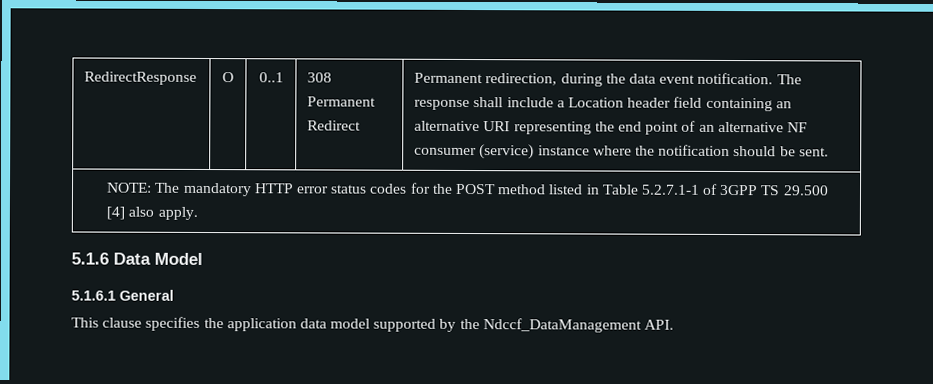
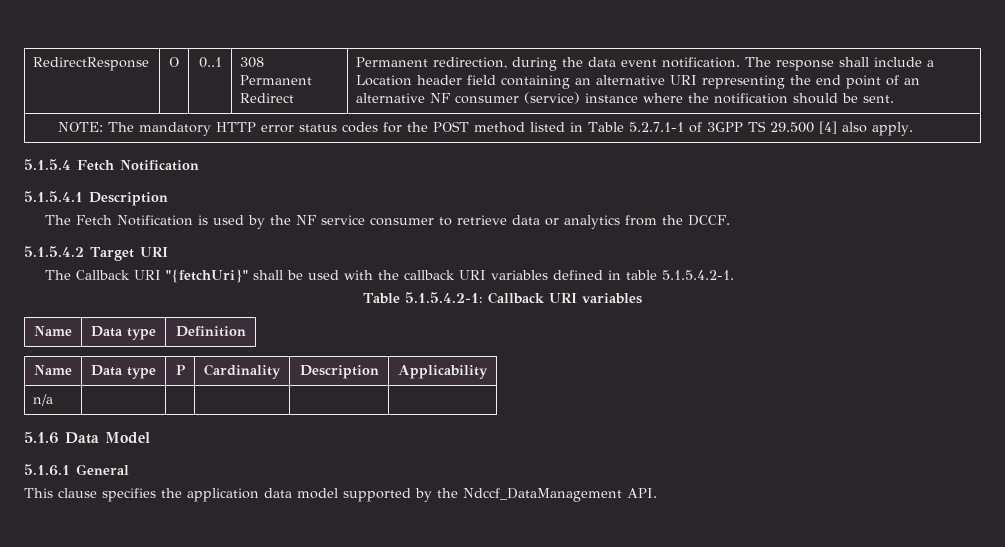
+ 5.1.5.4 Fetch Notification
+ 5.1.5.4.1 Description
+ The Fetch Notification is used by the NF service consumer to retrieve data or analytics from the DCCF.
+ 5.1.5.4.2 Target URI
+ The Callback URI "{fetchUri}" shall be used with the callback URI variables defined in table 5.1.5.4.2-1.
+ Table 5.1.5.4.2-1: Callback URI variables
+ Name | Data type | Definition
+ Name | Data type | P | Cardinality | Description | Applicability
+ n/a | | | | |

